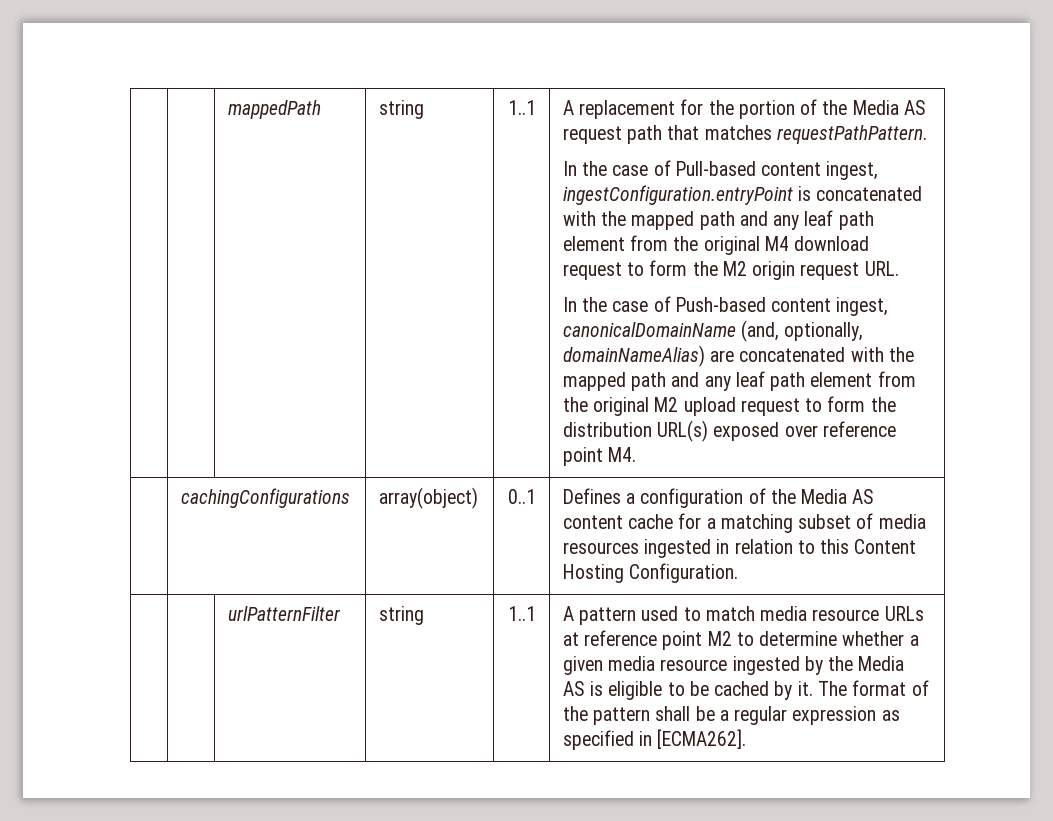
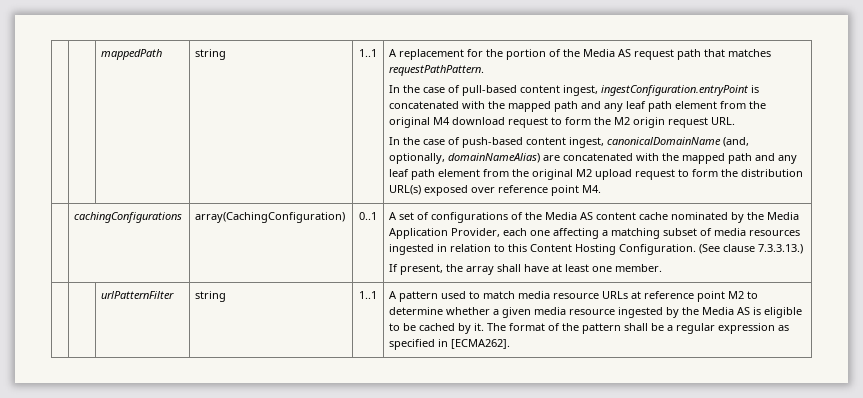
- In the case of Pull-based content ingest, ingestConfiguration.entryPoint is concatenated with the mapped path and any leaf path element from the original M4 download request to form the M2 origin request URL.
+ In the case of pull-based content ingest, ingestConfiguration.entryPoint is concatenated with the mapped path and any leaf path element from the original M4 download request to form the M2 origin request URL.
- In the case of Push-based content ingest, canonicalDomainName (and, optionally, domainNameAlias) are concatenated with the mapped path and any leaf path element from the original M2 upload request to form the distribution URL(s) exposed over reference point M4.
+ In the case of push-based content ingest, canonicalDomainName (and, optionally, domainNameAlias) are concatenated with the mapped path and any leaf path element from the original M2 upload request to form the distribution URL(s) exposed over reference point M4.
- array(object)
+ array(CachingConfiguration)
- Defines a configuration of the Media AS content cache for a matching subset of media resources ingested in relation to this Content Hosting Configuration.
+ A set of configurations of the Media AS content cache nominated by the Media Application Provider, each one affecting a matching subset of media resources ingested in relation to this Content Hosting Configuration. (See clause 7.3.3.13.)
+ If present, the array shall have at least one member.

